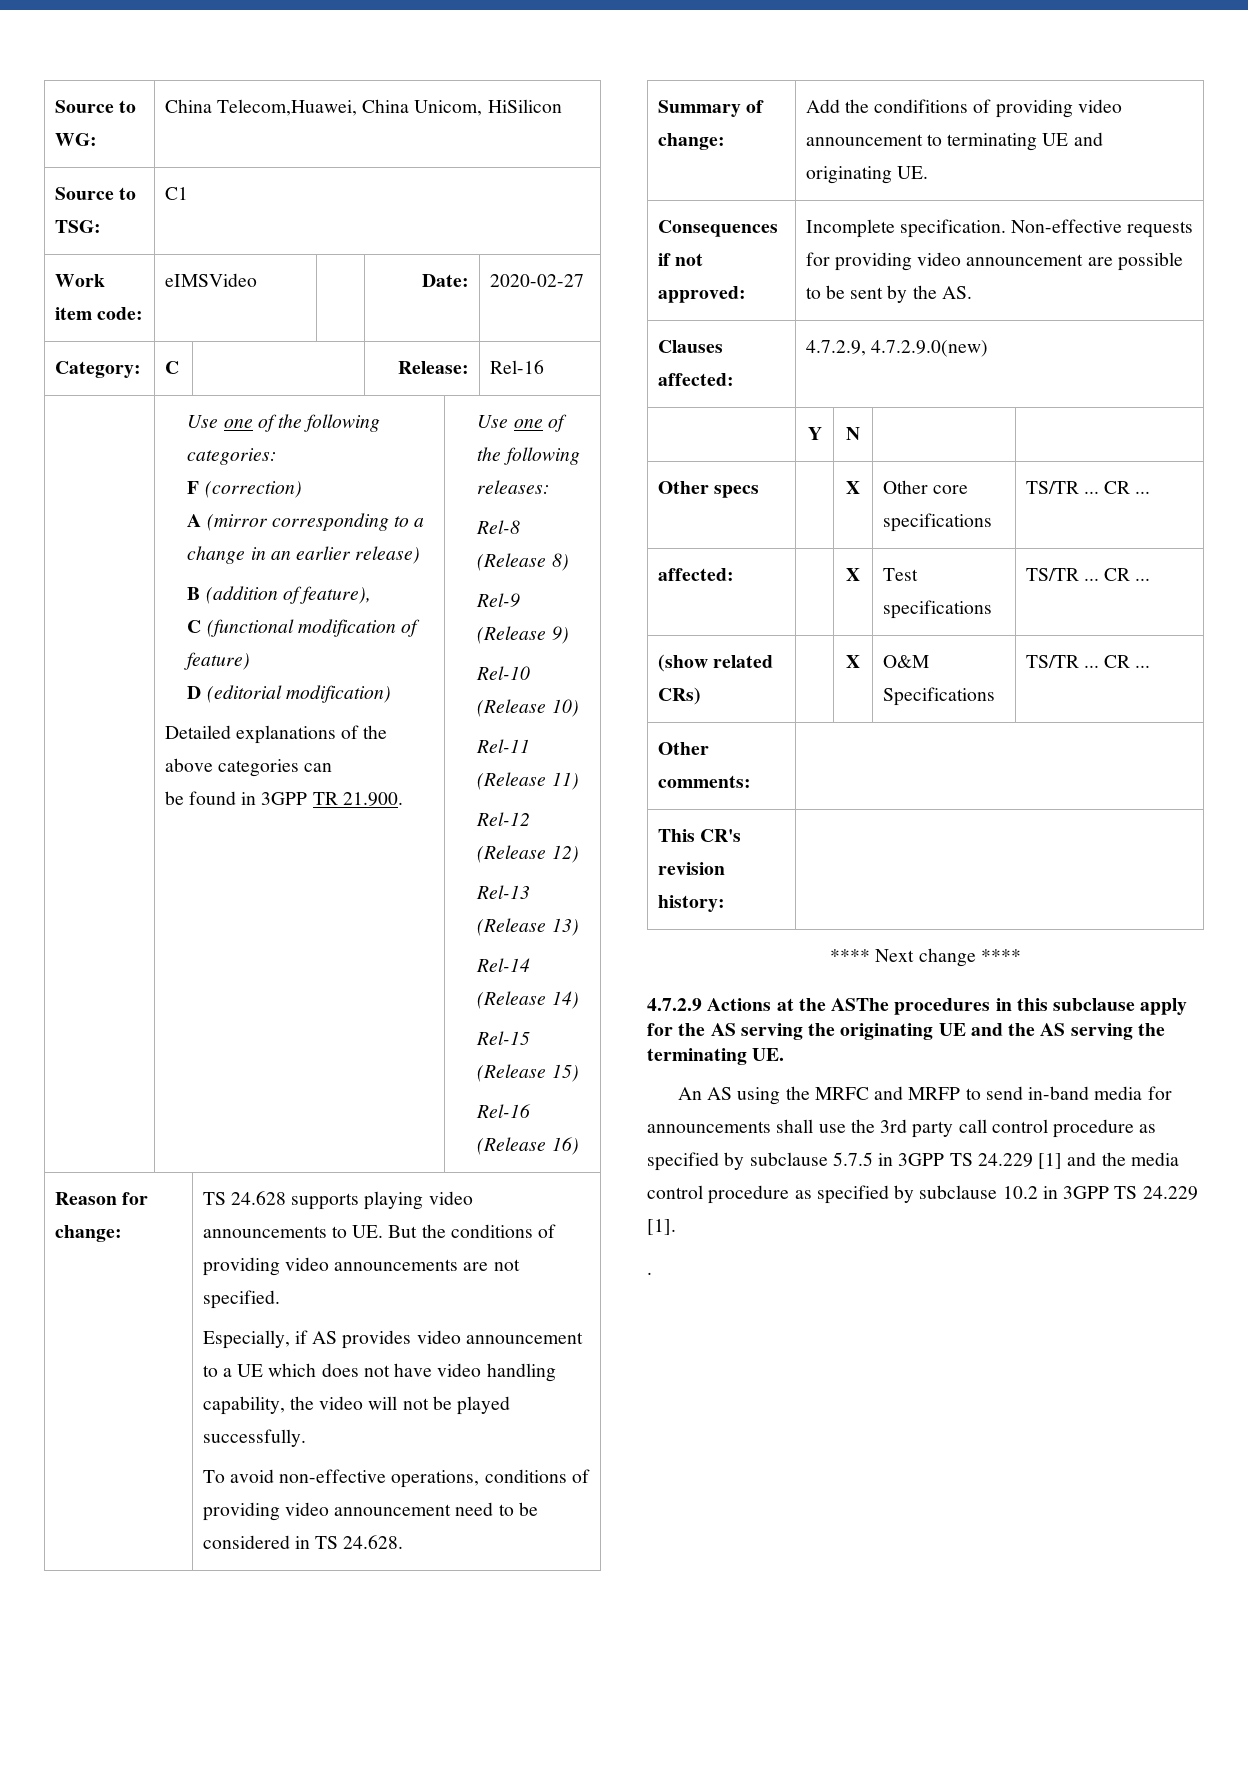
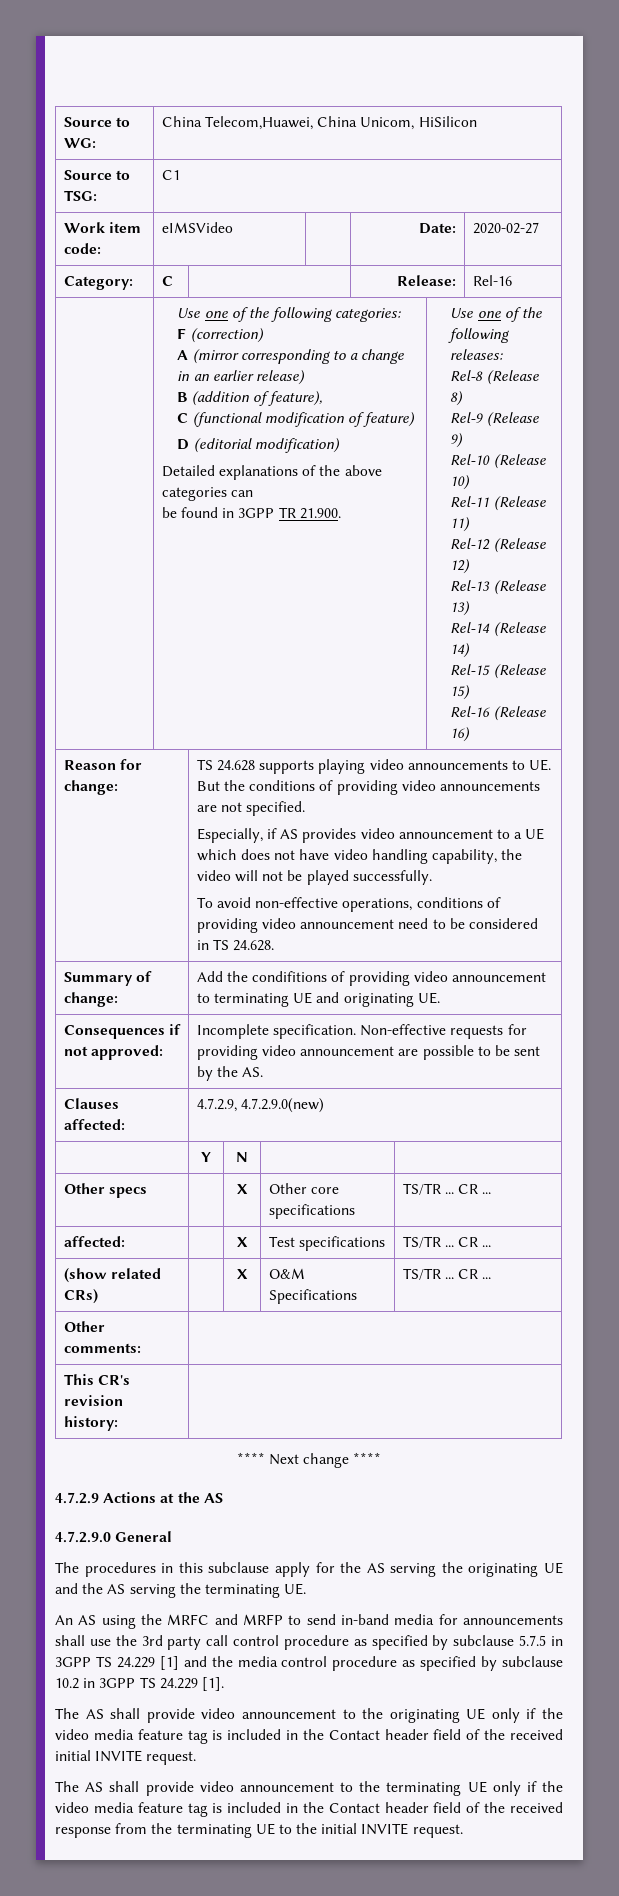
- 4.7.2.9 Actions at the ASThe procedures in this subclause apply for the AS serving the originating UE and the AS serving the terminating UE.
+ 4.7.2.9 Actions at the AS
+ 4.7.2.9.0 General
+ The procedures in this subclause apply for the AS serving the originating UE and the AS serving the terminating UE.
- .
+ The AS shall provide video announcement to the originating UE only if the video media feature tag is included in the Contact header field of the received initial INVITE request.
+ The AS shall provide video announcement to the terminating UE only if the video media feature tag is included in the Contact header field of the received response from the terminating UE to the initial INVITE request.

